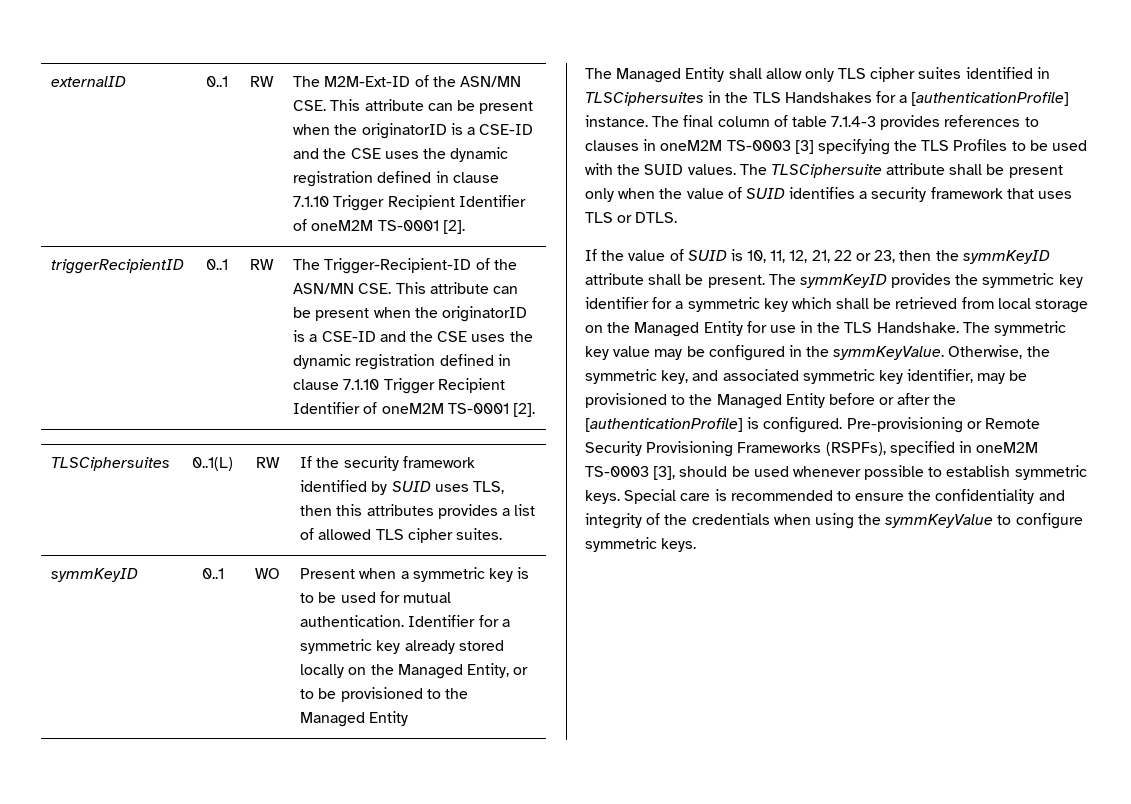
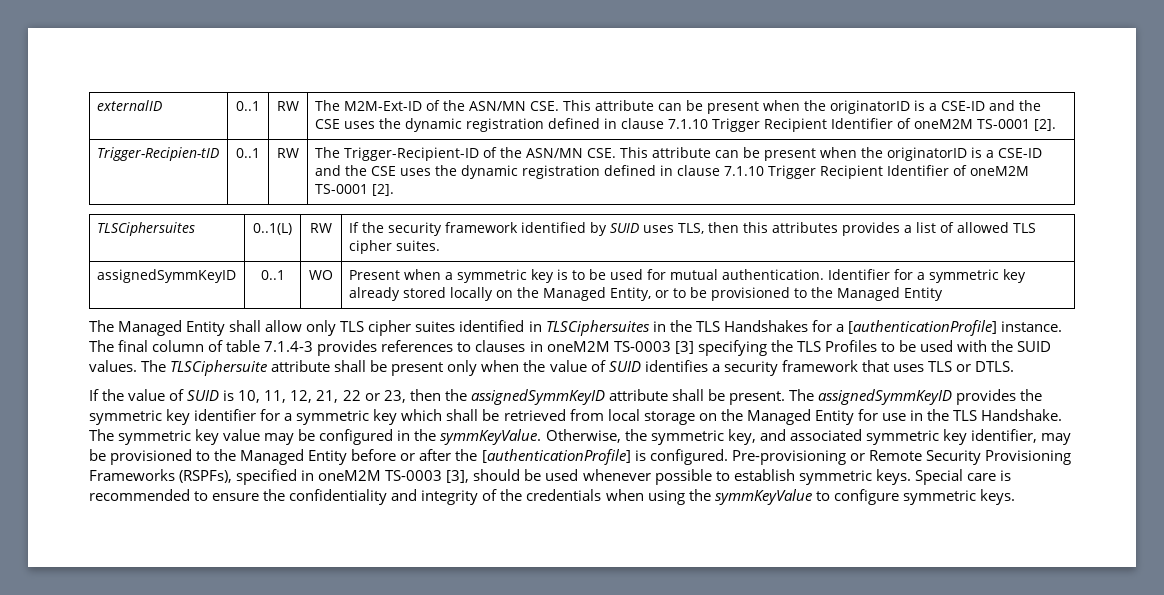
- triggerRecipientID | 0..1 | RW | The Trigger-Recipient-ID of the ASN/MN CSE. This attribute can be present when the originatorID is a CSE-ID and the CSE uses the dynamic registration defined in clause 7.1.10 Trigger Recipient Identifier of oneM2M TS-0001 [2].
+ Trigger-Recipien-tID | 0..1 | RW | The Trigger-Recipient-ID of the ASN/MN CSE. This attribute can be present when the originatorID is a CSE-ID and the CSE uses the dynamic registration defined in clause 7.1.10 Trigger Recipient Identifier of oneM2M TS-0001 [2].
- symmKeyID | 0..1 | WO | Present when a symmetric key is to be used for mutual authentication. Identifier for a symmetric key already stored locally on the Managed Entity, or to be provisioned to the Managed Entity
+ assignedSymmKeyID | 0..1 | WO | Present when a symmetric key is to be used for mutual authentication. Identifier for a symmetric key already stored locally on the Managed Entity, or to be provisioned to the Managed Entity
- If the value of SUID is 10, 11, 12, 21, 22 or 23, then the symmKeyID attribute shall be present.
+ If the value of SUID is 10, 11, 12, 21, 22 or 23, then the assignedSymmKeyID attribute shall be present.
- The symmKeyID provides the symmetric key identifier for a symmetric key which shall be retrieved from local storage on the Managed Entity for use in the TLS Handshake.
+ The assignedSymmKeyID provides the symmetric key identifier for a symmetric key which shall be retrieved from local storage on the Managed Entity for use in the TLS Handshake.

